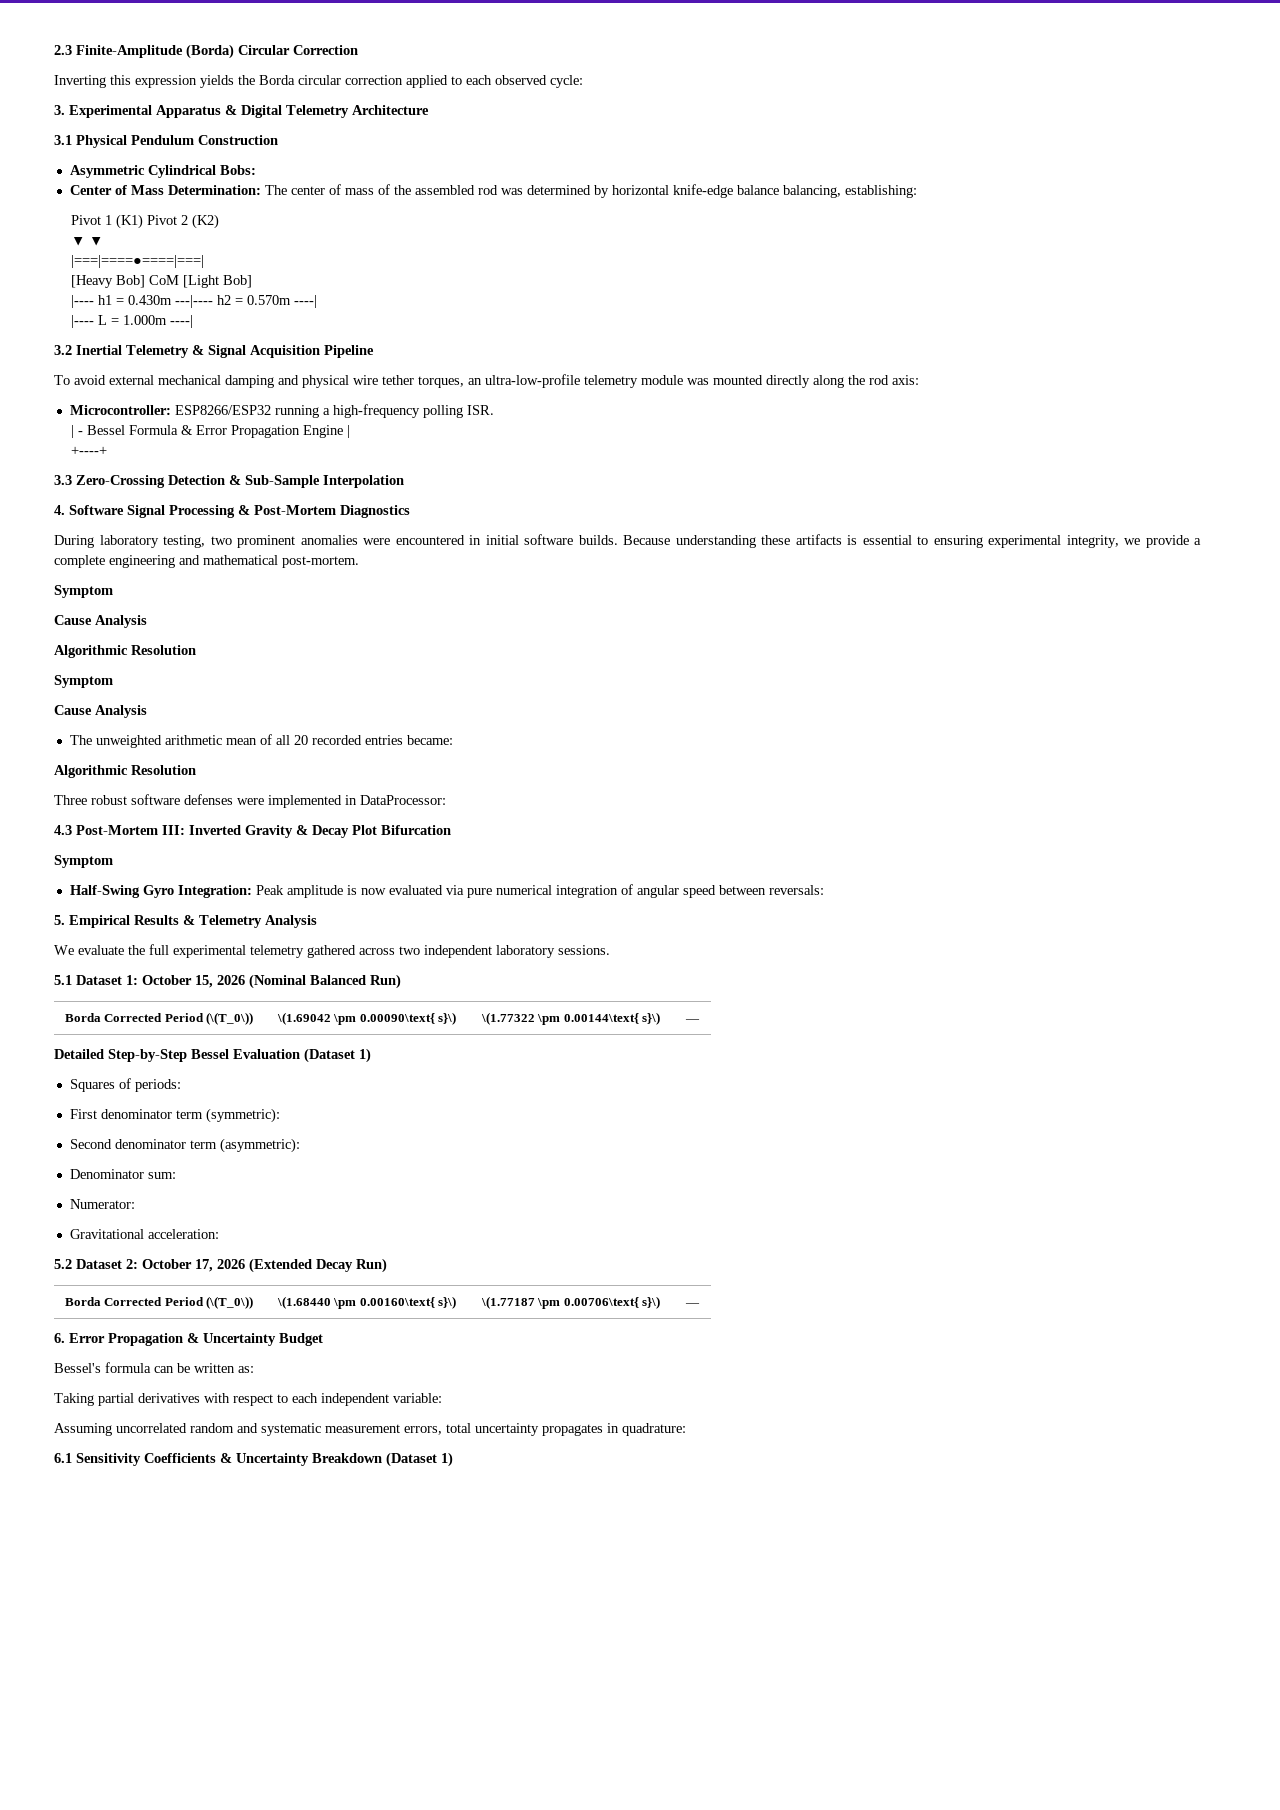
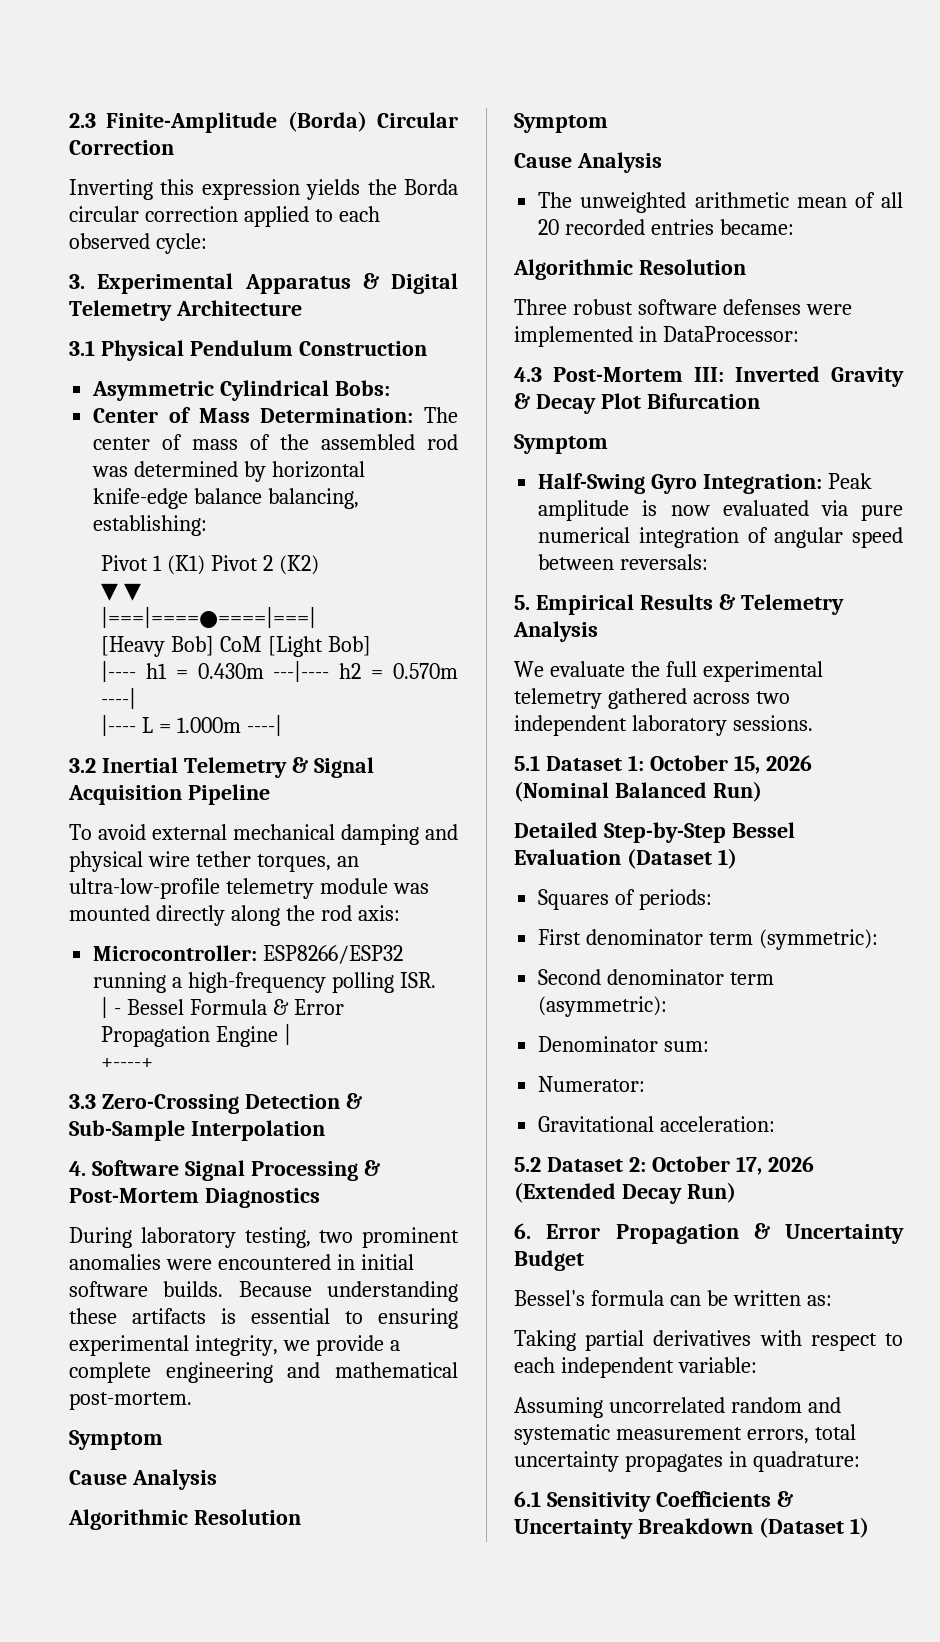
- Borda Corrected Period (\(T_0\)) | \(1.69042 \pm 0.00090\text{ s}\) | \(1.77322 \pm 0.00144\text{ s}\) | —
- Borda Corrected Period (\(T_0\)) | \(1.68440 \pm 0.00160\text{ s}\) | \(1.77187 \pm 0.00706\text{ s}\) | —

